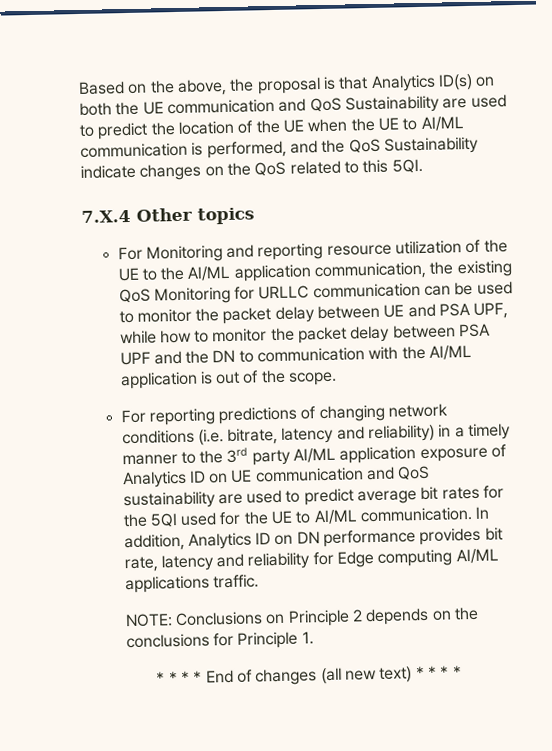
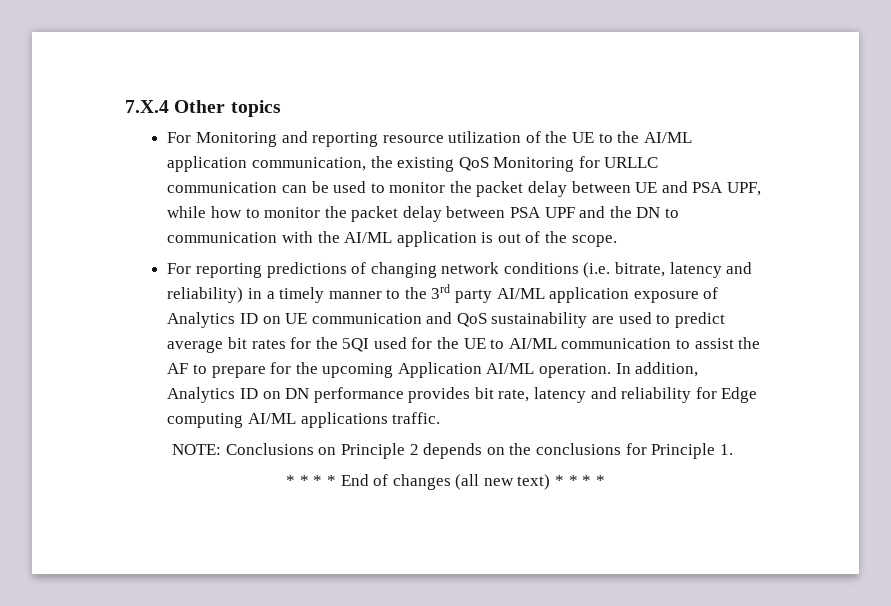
- Based on the above, the proposal is that Analytics ID(s) on both the UE communication and QoS Sustainability are used to predict the location of the UE when the UE to AI/ML communication is performed, and the QoS Sustainability indicate changes on the QoS related to this 5QI.
- For reporting predictions of changing network conditions (i.e. bitrate, latency and reliability) in a timely manner to the 3rd party AI/ML application exposure of Analytics ID on UE communication and QoS sustainability are used to predict average bit rates for the 5QI used for the UE to AI/ML communication.
+ For reporting predictions of changing network conditions (i.e. bitrate, latency and reliability) in a timely manner to the 3rd party AI/ML application exposure of Analytics ID on UE communication and QoS sustainability are used to predict average bit rates for the 5QI used for the UE to AI/ML communication to assist the AF to prepare for the upcoming Application AI/ML operation.

